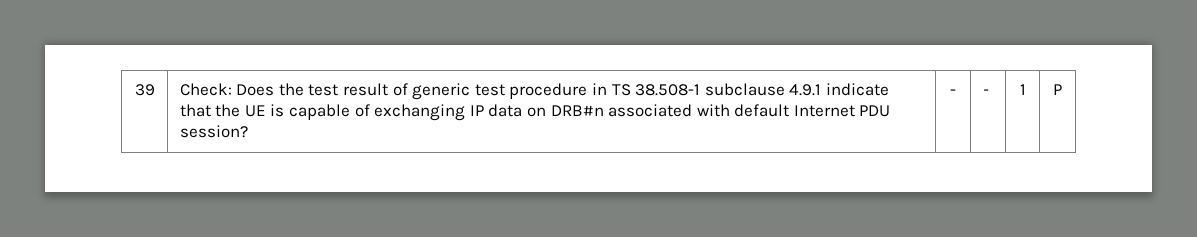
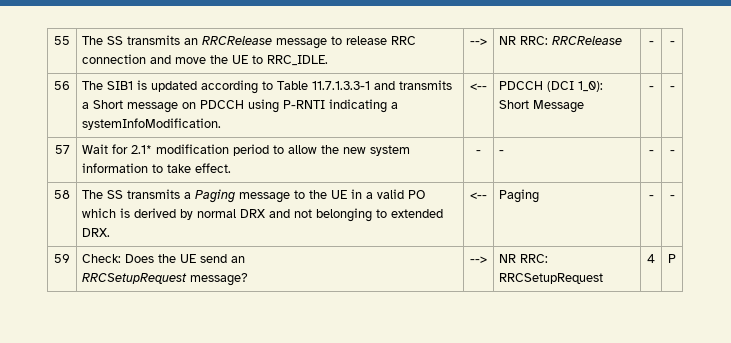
- 39 | Check: Does the test result of generic test procedure in TS 38.508-1 subclause 4.9.1 indicate that the UE is capable of exchanging IP data on DRB#n associated with default Internet PDU session? | - | - | 1 | P
+ 55 | The SS transmits an RRCRelease message to release RRC connection and move the UE to RRC_IDLE. | --> | NR RRC: RRCRelease | - | -
+ 56 | The SIB1 is updated according to Table 11.7.1.3.3-1 and transmits a Short message on PDCCH using P-RNTI indicating a systemInfoModification. | <-- | PDCCH (DCI 1_0): Short Message | - | -
+ 57 | Wait for 2.1* modification period to allow the new system information to take effect. | - | - | - | -
+ 58 | The SS transmits a Paging message to the UE in a valid PO which is derived by normal DRX and not belonging to extended DRX. | <-- | Paging | - | -
+ 59 | Check: Does the UE send an
+ RRCSetupRequest message? | --> | NR RRC: RRCSetupRequest | 4 | P

